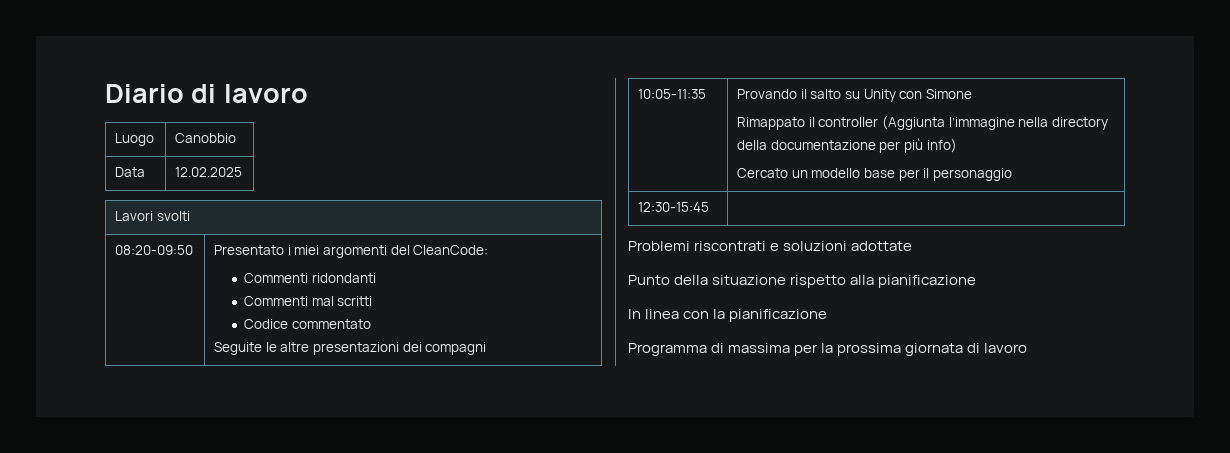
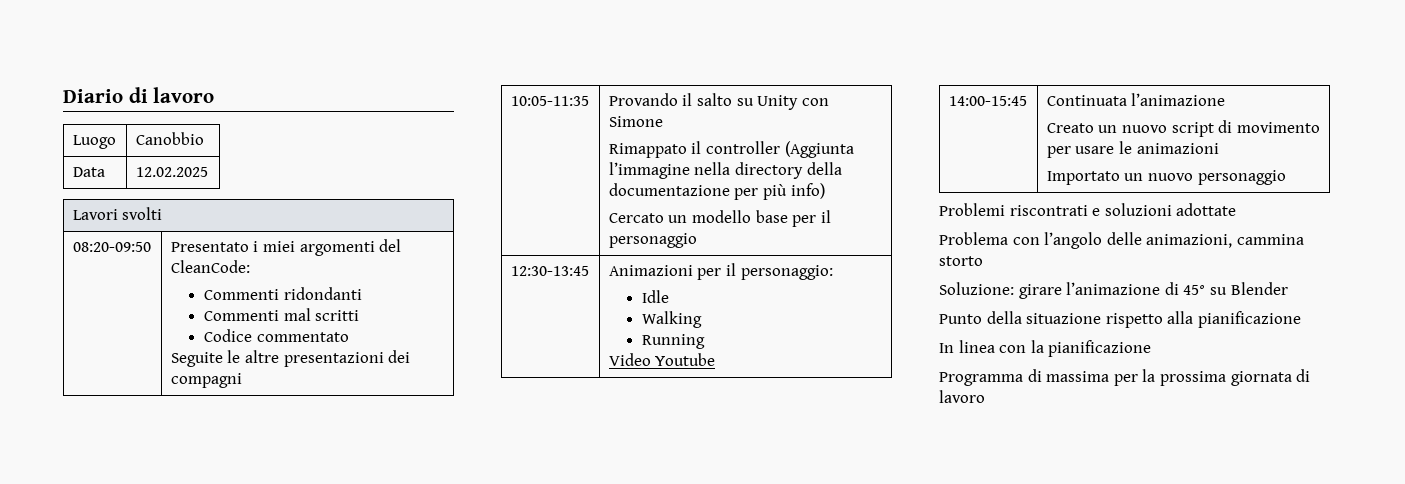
- 12:30-15:45 |
+ 12:30-13:45 | Animazioni per il personaggio:
+ Idle
+ Walking
+ Running
+ Video Youtube
+ 14:00-15:45 | Continuata l’animazione
+ Creato un nuovo script di movimento per usare le animazioni
+ Importato un nuovo personaggio
+ Problema con l’angolo delle animazioni, cammina storto
+ Soluzione: girare l’animazione di 45° su Blender

